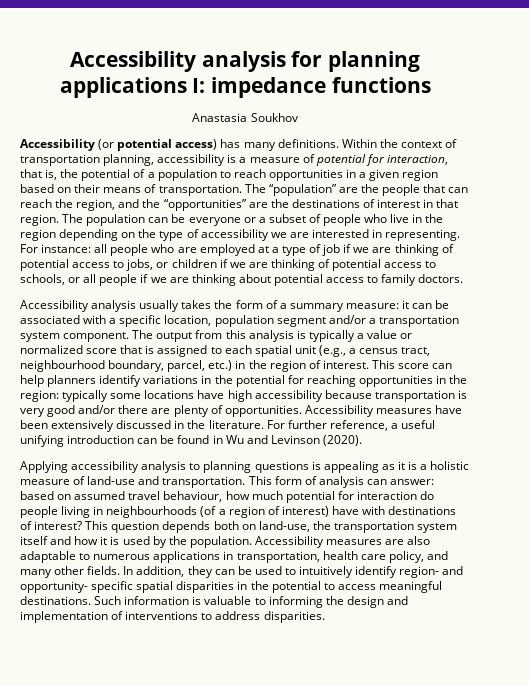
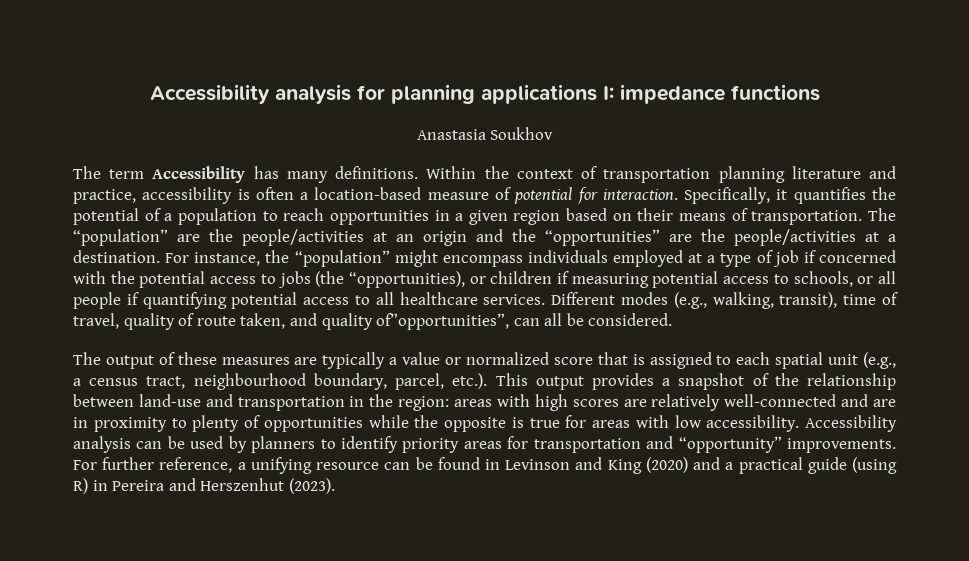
- Accessibility (or potential access) has many definitions.
+ The term Accessibility has many definitions.
- Within the context of transportation planning, accessibility is a measure of potential for interaction, that is, the potential of a population to reach opportunities in a given region based on their means of transportation.
+ Within the context of transportation planning literature and practice, accessibility is often a location-based measure of potential for interaction. Specifically, it quantifies the potential of a population to reach opportunities in a given region based on their means of transportation.
- The “population” are the people that can reach the region, and the “opportunities” are the destinations of interest in that region. The population can be everyone or a subset of people who live in the region depending on the type of accessibility we are interested in representing. For instance: all people who are employed at a type of job if we are thinking of potential access to jobs, or children if we are thinking of potential access to schools, or all people if we are thinking about potential access to family doctors.
- Accessibility analysis usually takes the form of a summary measure: it can be associated with a specific location, population segment and/or a transportation system component. The output from this analysis is typically a value or normalized score that is assigned to each spatial unit (e.g., a census tract, neighbourhood boundary, parcel, etc.) in the region of interest. This score can help planners identify variations in the potential for reaching opportunities in the region: typically some locations have high accessibility because transportation is very good and/or there are plenty of opportunities. Accessibility measures have been extensively discussed in the literature.
+ The “population” are the people/activities at an origin and the “opportunities” are the people/activities at a destination. For instance, the “population” might encompass individuals employed at a type of job if concerned with the potential access to jobs (the “opportunities), or children if measuring potential access to schools, or all people if quantifying potential access to all healthcare services. Different modes (e.g., walking, transit), time of travel, quality of route taken, and quality of”opportunities”, can all be considered.
+ The output of these measures are typically a value or normalized score that is assigned to each spatial unit (e.g., a census tract, neighbourhood boundary, parcel, etc.). This output provides a snapshot of the relationship between land-use and transportation in the region: areas with high scores are relatively well-connected and are in proximity to plenty of opportunities while the opposite is true for areas with low accessibility. Accessibility analysis can be used by planners to identify priority areas for transportation and “opportunity” improvements.
- For further reference, a useful unifying introduction can be found in Wu and Levinson (2020).
- Applying accessibility analysis to planning questions is appealing as it is a holistic measure of land-use and transportation. This form of analysis can answer: based on assumed travel behaviour, how much potential for interaction do people living in neighbourhoods (of a region of interest) have with destinations of interest? This question depends both on land-use, the transportation system itself and how it is used by the population. Accessibility measures are also adaptable to numerous applications in transportation, health care policy, and many other fields. In addition, they can be used to intuitively identify region- and opportunity- specific spatial disparities in the potential to access meaningful destinations. Such information is valuable to informing the design and implementation of interventions to address disparities.
+ For further reference, a unifying resource can be found in Levinson and King (2020) and a practical guide (using R) in Pereira and Herszenhut (2023).

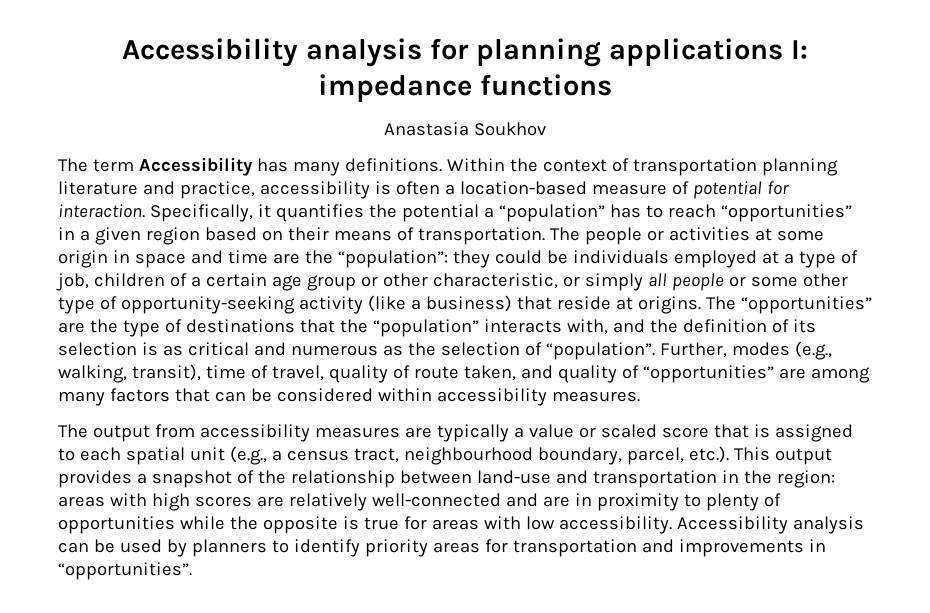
- Specifically, it quantifies the potential of a population to reach opportunities in a given region based on their means of transportation.
+ Specifically, it quantifies the potential a “population” has to reach “opportunities” in a given region based on their means of transportation.
- The “population” are the people/activities at an origin and the “opportunities” are the people/activities at a destination. For instance, the “population” might encompass individuals employed at a type of job if concerned with the potential access to jobs (the “opportunities), or children if measuring potential access to schools, or all people if quantifying potential access to all healthcare services. Different modes (e.g., walking, transit), time of travel, quality of route taken, and quality of”opportunities”, can all be considered.
+ The people or activities at some origin in space and time are the “population”: they could be individuals employed at a type of job, children of a certain age group or other characteristic, or simply all people or some other type of opportunity-seeking activity (like a business) that reside at origins. The “opportunities” are the type of destinations that the “population” interacts with, and the definition of its selection is as critical and numerous as the selection of “population”. Further, modes (e.g., walking, transit), time of travel, quality of route taken, and quality of “opportunities” are among many factors that can be considered within accessibility measures.
- The output of these measures are typically a value or normalized score that is assigned to each spatial unit (e.g., a census tract, neighbourhood boundary, parcel, etc.). This output provides a snapshot of the relationship between land-use and transportation in the region:
+ The output from accessibility measures are typically a value or scaled score that is assigned to each spatial unit (e.g., a census tract, neighbourhood boundary, parcel, etc.). This output provides a snapshot of the relationship between land-use and transportation in the region:
- Accessibility analysis can be used by planners to identify priority areas for transportation and “opportunity” improvements. For further reference, a unifying resource can be found in Levinson and King (2020) and a practical guide (using R) in Pereira and Herszenhut (2023).
+ Accessibility analysis can be used by planners to identify priority areas for transportation and improvements in “opportunities”.

